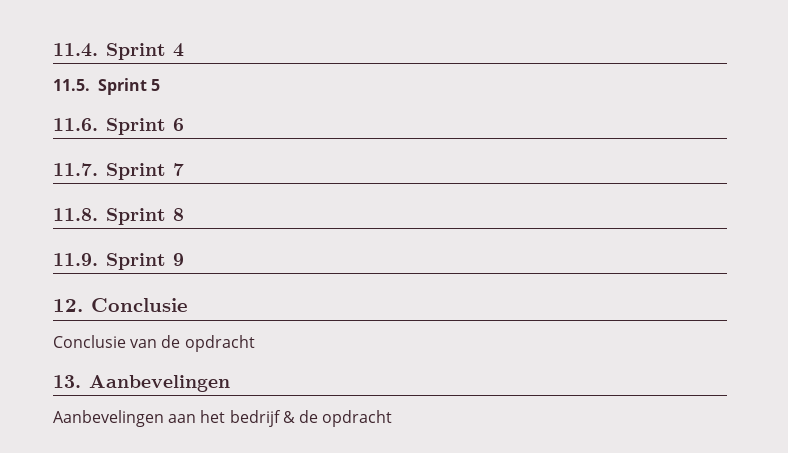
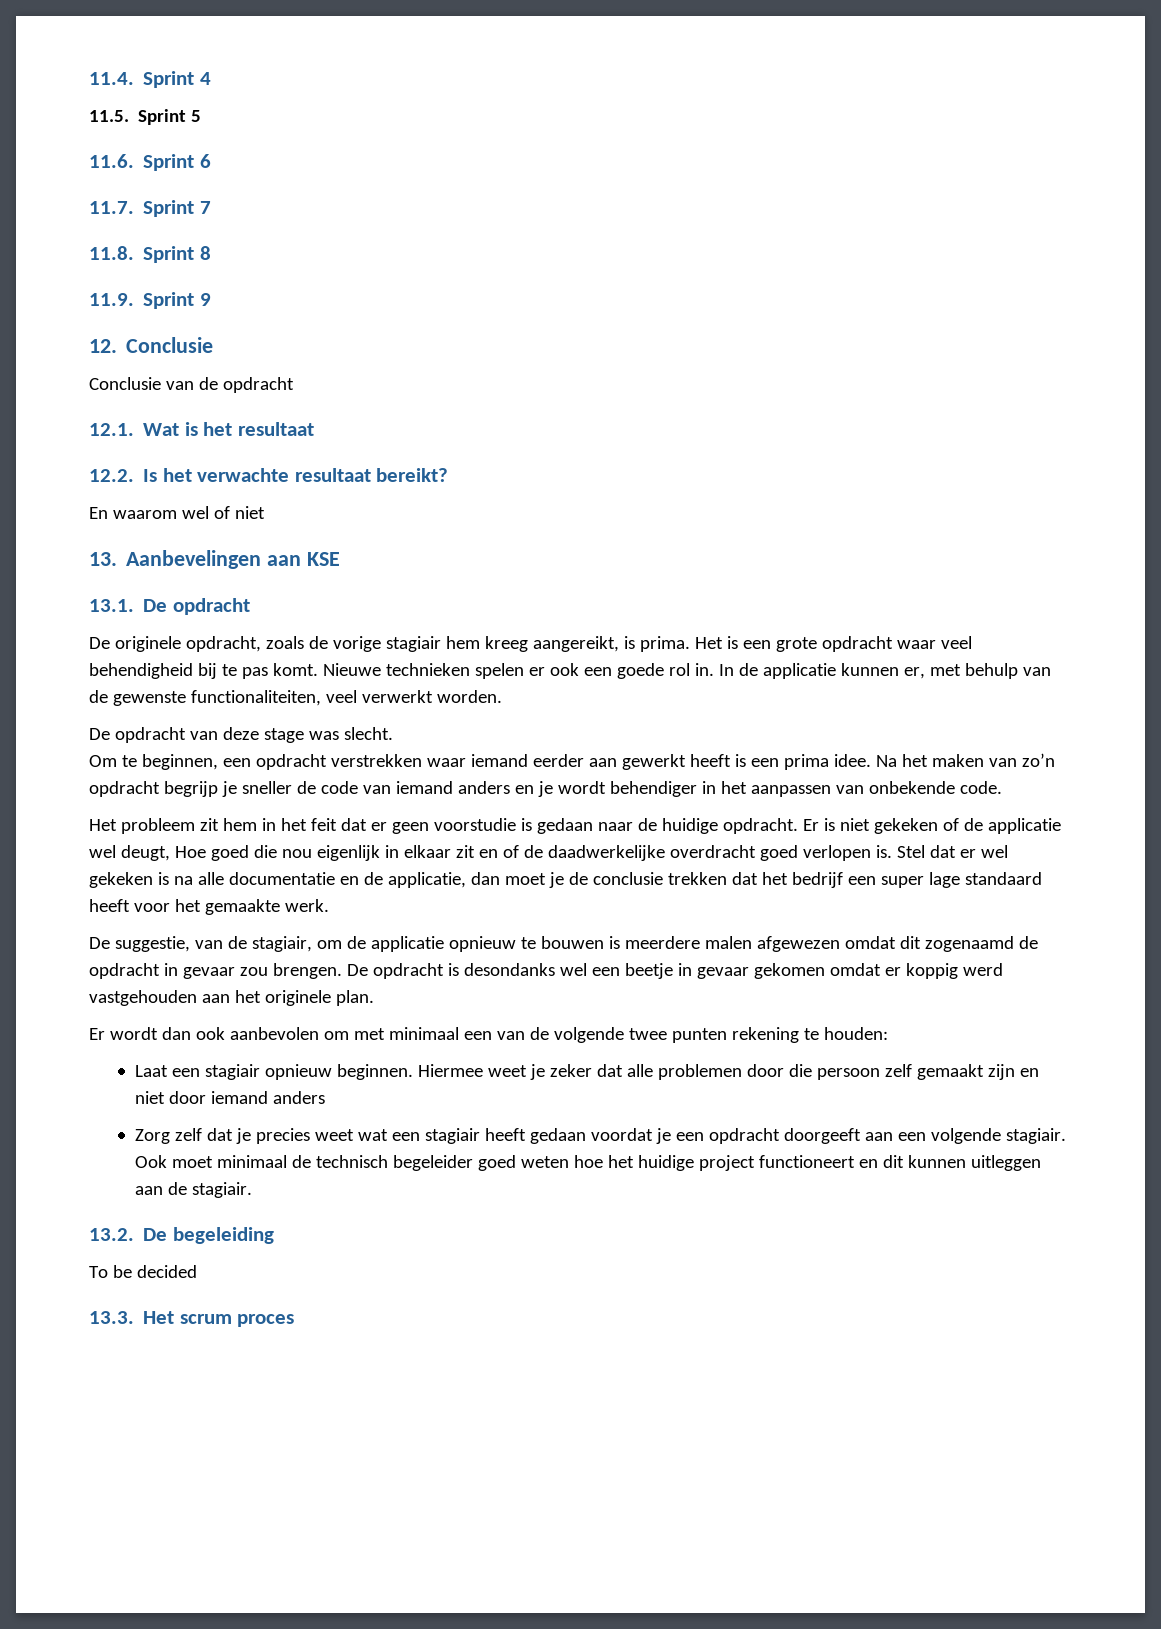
- 13. Aanbevelingen
- Aanbevelingen aan het bedrijf & de opdracht
+ 12.1. Wat is het resultaat
+ 12.2. Is het verwachte resultaat bereikt?
+ En waarom wel of niet
+ 13. Aanbevelingen aan KSE
+ 13.1. De opdracht
+ De originele opdracht, zoals de vorige stagiair hem kreeg aangereikt, is prima. Het is een grote opdracht waar veel behendigheid bij te pas komt. Nieuwe technieken spelen er ook een goede rol in. In de applicatie kunnen er, met behulp van de gewenste functionaliteiten, veel verwerkt worden.
+ De opdracht van deze stage was slecht.
+ Om te beginnen, een opdracht verstrekken waar iemand eerder aan gewerkt heeft is een prima idee. Na het maken van zo’n opdracht begrijp je sneller de code van iemand anders en je wordt behendiger in het aanpassen van onbekende code.
+ Het probleem zit hem in het feit dat er geen voorstudie is gedaan naar de huidige opdracht. Er is niet gekeken of de applicatie wel deugt, Hoe goed die nou eigenlijk in elkaar zit en of de daadwerkelijke overdracht goed verlopen is. Stel dat er wel gekeken is na alle documentatie en de applicatie, dan moet je de conclusie trekken dat het bedrijf een super lage standaard heeft voor het gemaakte werk.
+ De suggestie, van de stagiair, om de applicatie opnieuw te bouwen is meerdere malen afgewezen omdat dit zogenaamd de opdracht in gevaar zou brengen. De opdracht is desondanks wel een beetje in gevaar gekomen omdat er koppig werd vastgehouden aan het originele plan.
+ Er wordt dan ook aanbevolen om met minimaal een van de volgende twee punten rekening te houden:
+ Laat een stagiair opnieuw beginnen. Hiermee weet je zeker dat alle problemen door die persoon zelf gemaakt zijn en niet door iemand anders
+ Zorg zelf dat je precies weet wat een stagiair heeft gedaan voordat je een opdracht doorgeeft aan een volgende stagiair. Ook moet minimaal de technisch begeleider goed weten hoe het huidige project functioneert en dit kunnen uitleggen aan de stagiair.
+ 13.2. De begeleiding
+ To be decided
+ 13.3. Het scrum proces

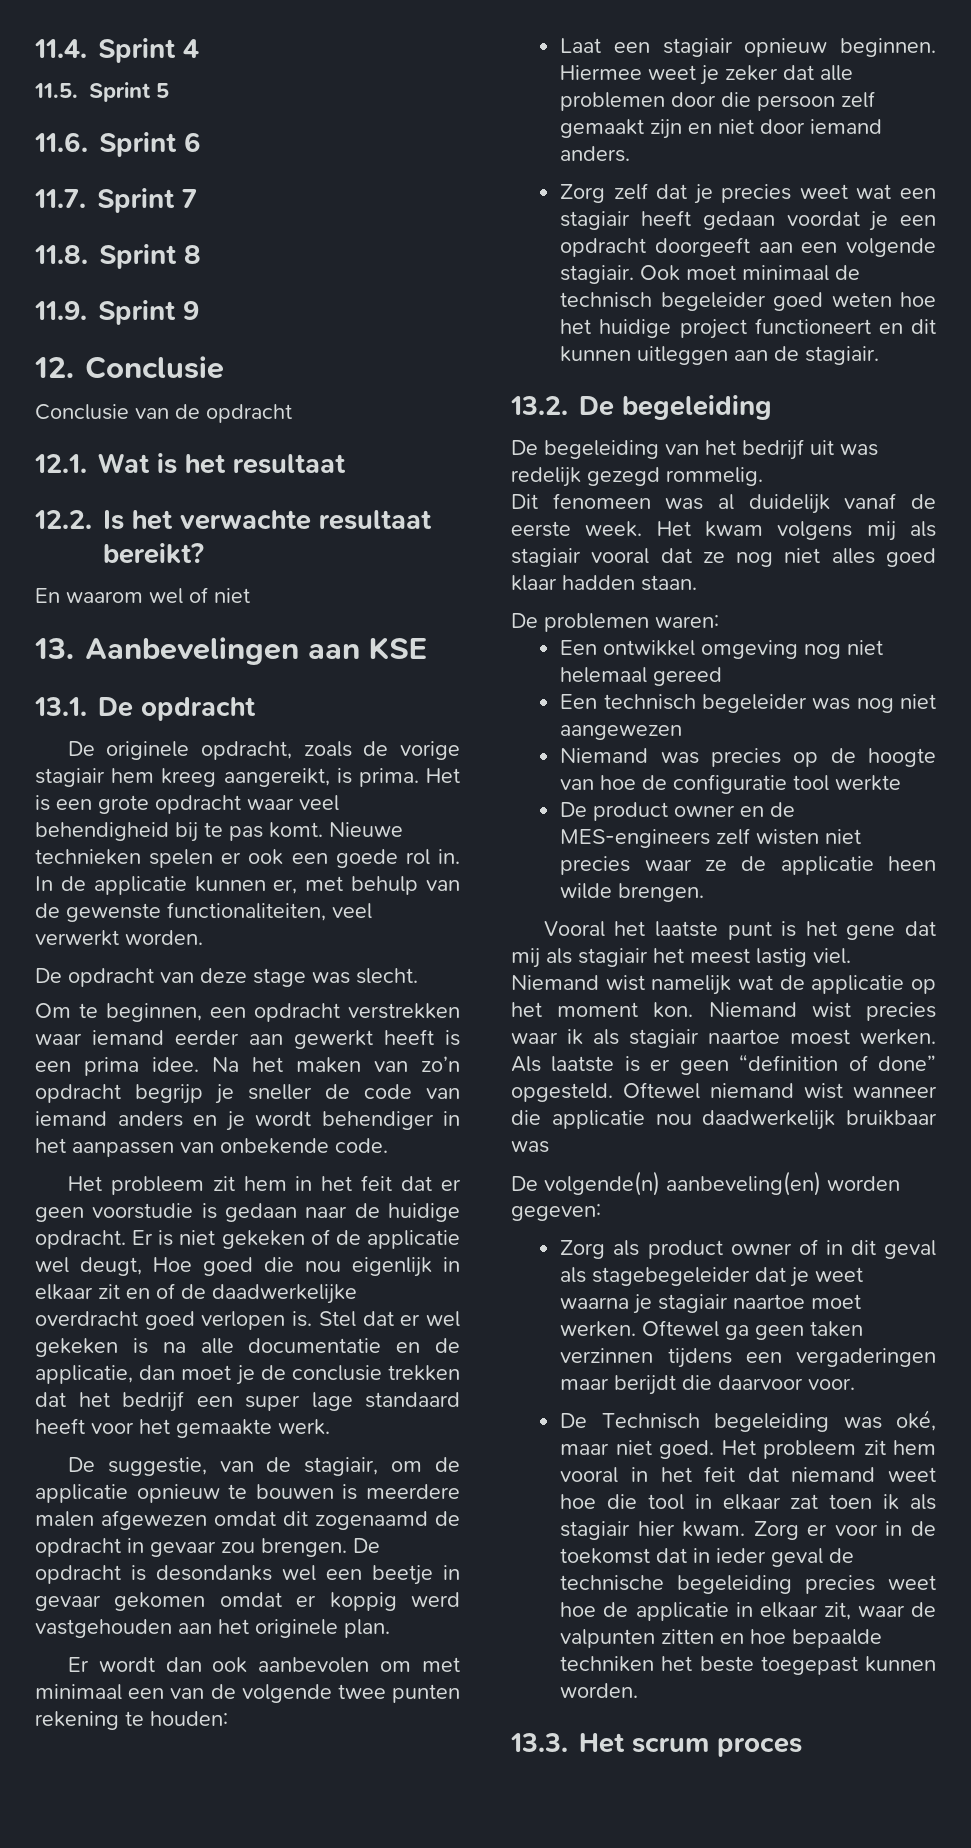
- Hiermee weet je zeker dat alle problemen door die persoon zelf gemaakt zijn en niet door iemand anders
+ Hiermee weet je zeker dat alle problemen door die persoon zelf gemaakt zijn en niet door iemand anders.
- To be decided
+ De begeleiding van het bedrijf uit was redelijk gezegd rommelig.
+ Dit fenomeen was al duidelijk vanaf de eerste week. Het kwam volgens mij als stagiair vooral dat ze nog niet alles goed klaar hadden staan.
+ De problemen waren:
+ Een ontwikkel omgeving nog niet helemaal gereed
+ Een technisch begeleider was nog niet aangewezen
+ Niemand was precies op de hoogte van hoe de configuratie tool werkte
+ De product owner en de MES-engineers zelf wisten niet precies waar ze de applicatie heen wilde brengen.
+ Vooral het laatste punt is het gene dat mij als stagiair het meest lastig viel. Niemand wist namelijk wat de applicatie op het moment kon. Niemand wist precies waar ik als stagiair naartoe moest werken. Als laatste is er geen “definition of done” opgesteld. Oftewel niemand wist wanneer die applicatie nou daadwerkelijk bruikbaar was
+ De volgende(n) aanbeveling(en) worden gegeven:
+ Zorg als product owner of in dit geval als stagebegeleider dat je weet waarna je stagiair naartoe moet werken. Oftewel ga geen taken verzinnen tijdens een vergaderingen maar berijdt die daarvoor voor.
+ De Technisch begeleiding was oké, maar niet goed. Het probleem zit hem vooral in het feit dat niemand weet hoe die tool in elkaar zat toen ik als stagiair hier kwam. Zorg er voor in de toekomst dat in ieder geval de technische begeleiding precies weet hoe de applicatie in elkaar zit, waar de valpunten zitten en hoe bepaalde techniken het beste toegepast kunnen worden.

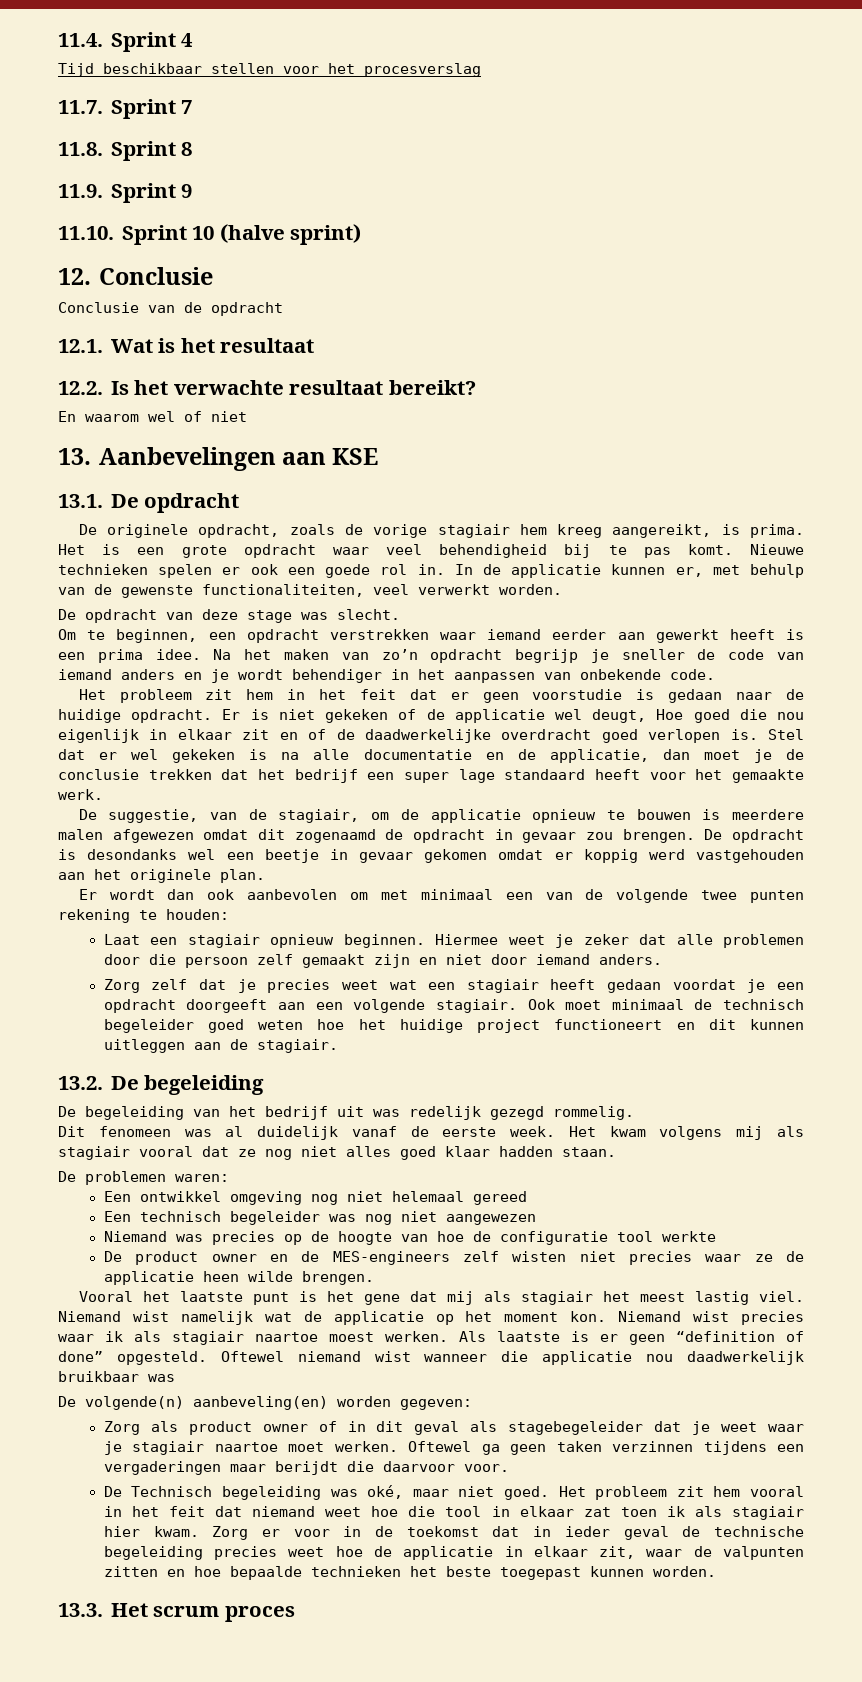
- 11.5. Sprint 5
- 11.6. Sprint 6
+ Tijd beschikbaar stellen voor het procesverslag
+ 11.10. Sprint 10 (halve sprint)
- Zorg als product owner of in dit geval als stagebegeleider dat je weet waarna je stagiair naartoe moet werken.
+ Zorg als product owner of in dit geval als stagebegeleider dat je weet waar je stagiair naartoe moet werken.
- Zorg er voor in de toekomst dat in ieder geval de technische begeleiding precies weet hoe de applicatie in elkaar zit, waar de valpunten zitten en hoe bepaalde techniken het beste toegepast kunnen worden.
+ Zorg er voor in de toekomst dat in ieder geval de technische begeleiding precies weet hoe de applicatie in elkaar zit, waar de valpunten zitten en hoe bepaalde technieken het beste toegepast kunnen worden.

